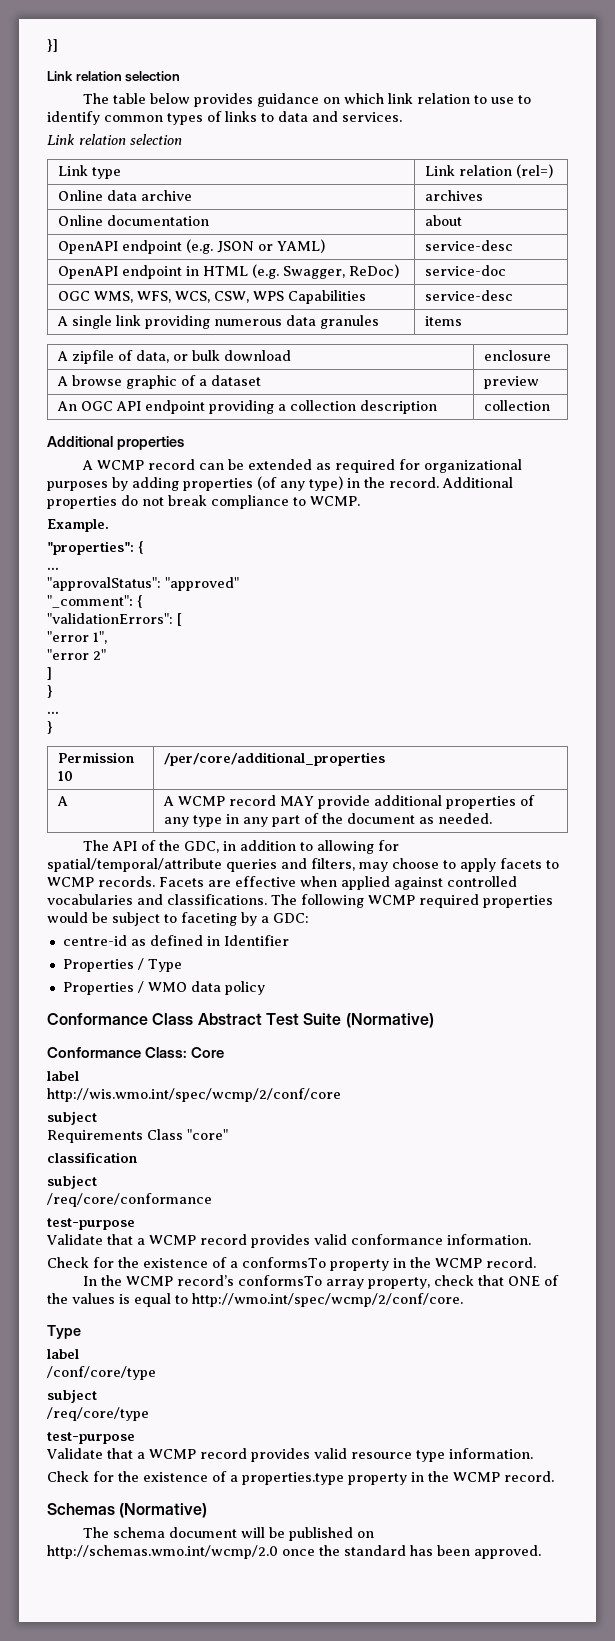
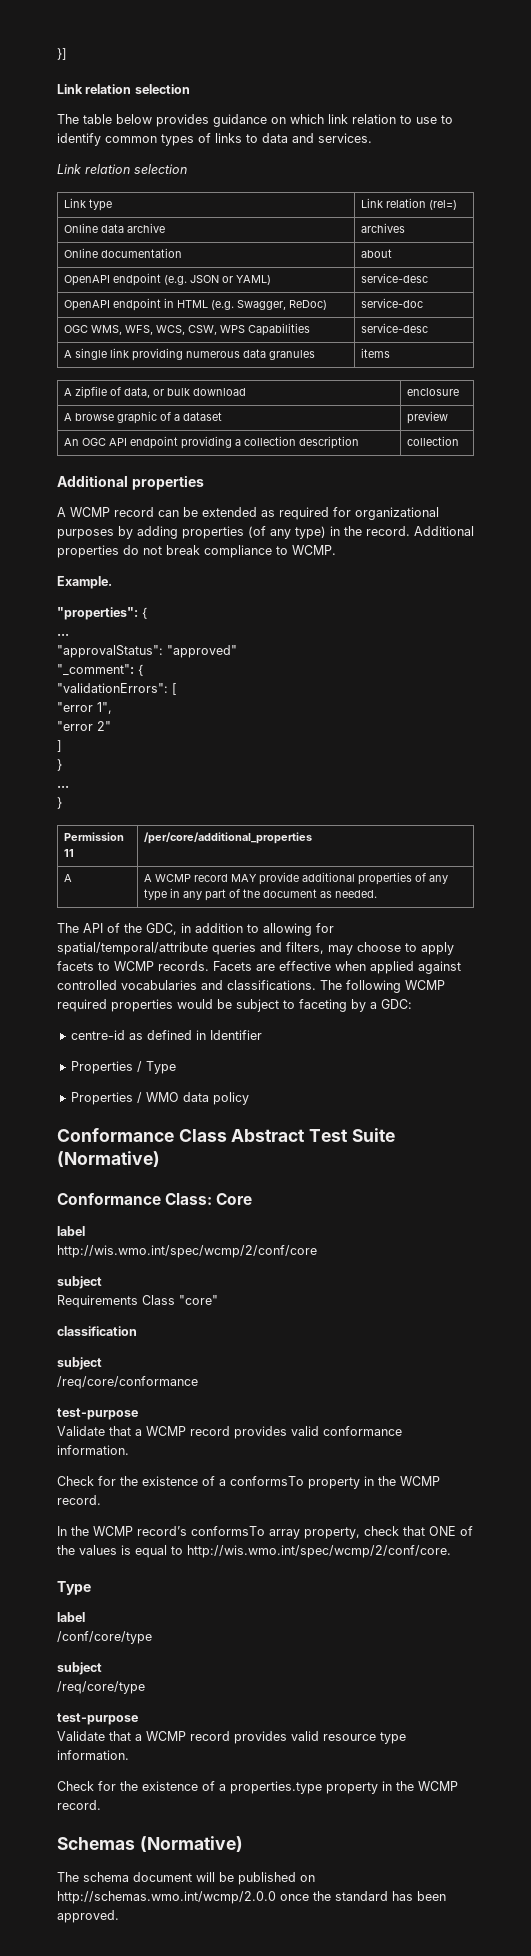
- Permission 10 | /per/core/additional_properties
+ Permission 11 | /per/core/additional_properties
- In the WCMP record’s conformsTo array property, check that ONE of the values is equal to http://wmo.int/spec/wcmp/2/conf/core.
+ In the WCMP record’s conformsTo array property, check that ONE of the values is equal to http://wis.wmo.int/spec/wcmp/2/conf/core.
- The schema document will be published on http://schemas.wmo.int/wcmp/2.0 once the standard has been approved.
+ The schema document will be published on http://schemas.wmo.int/wcmp/2.0.0 once the standard has been approved.

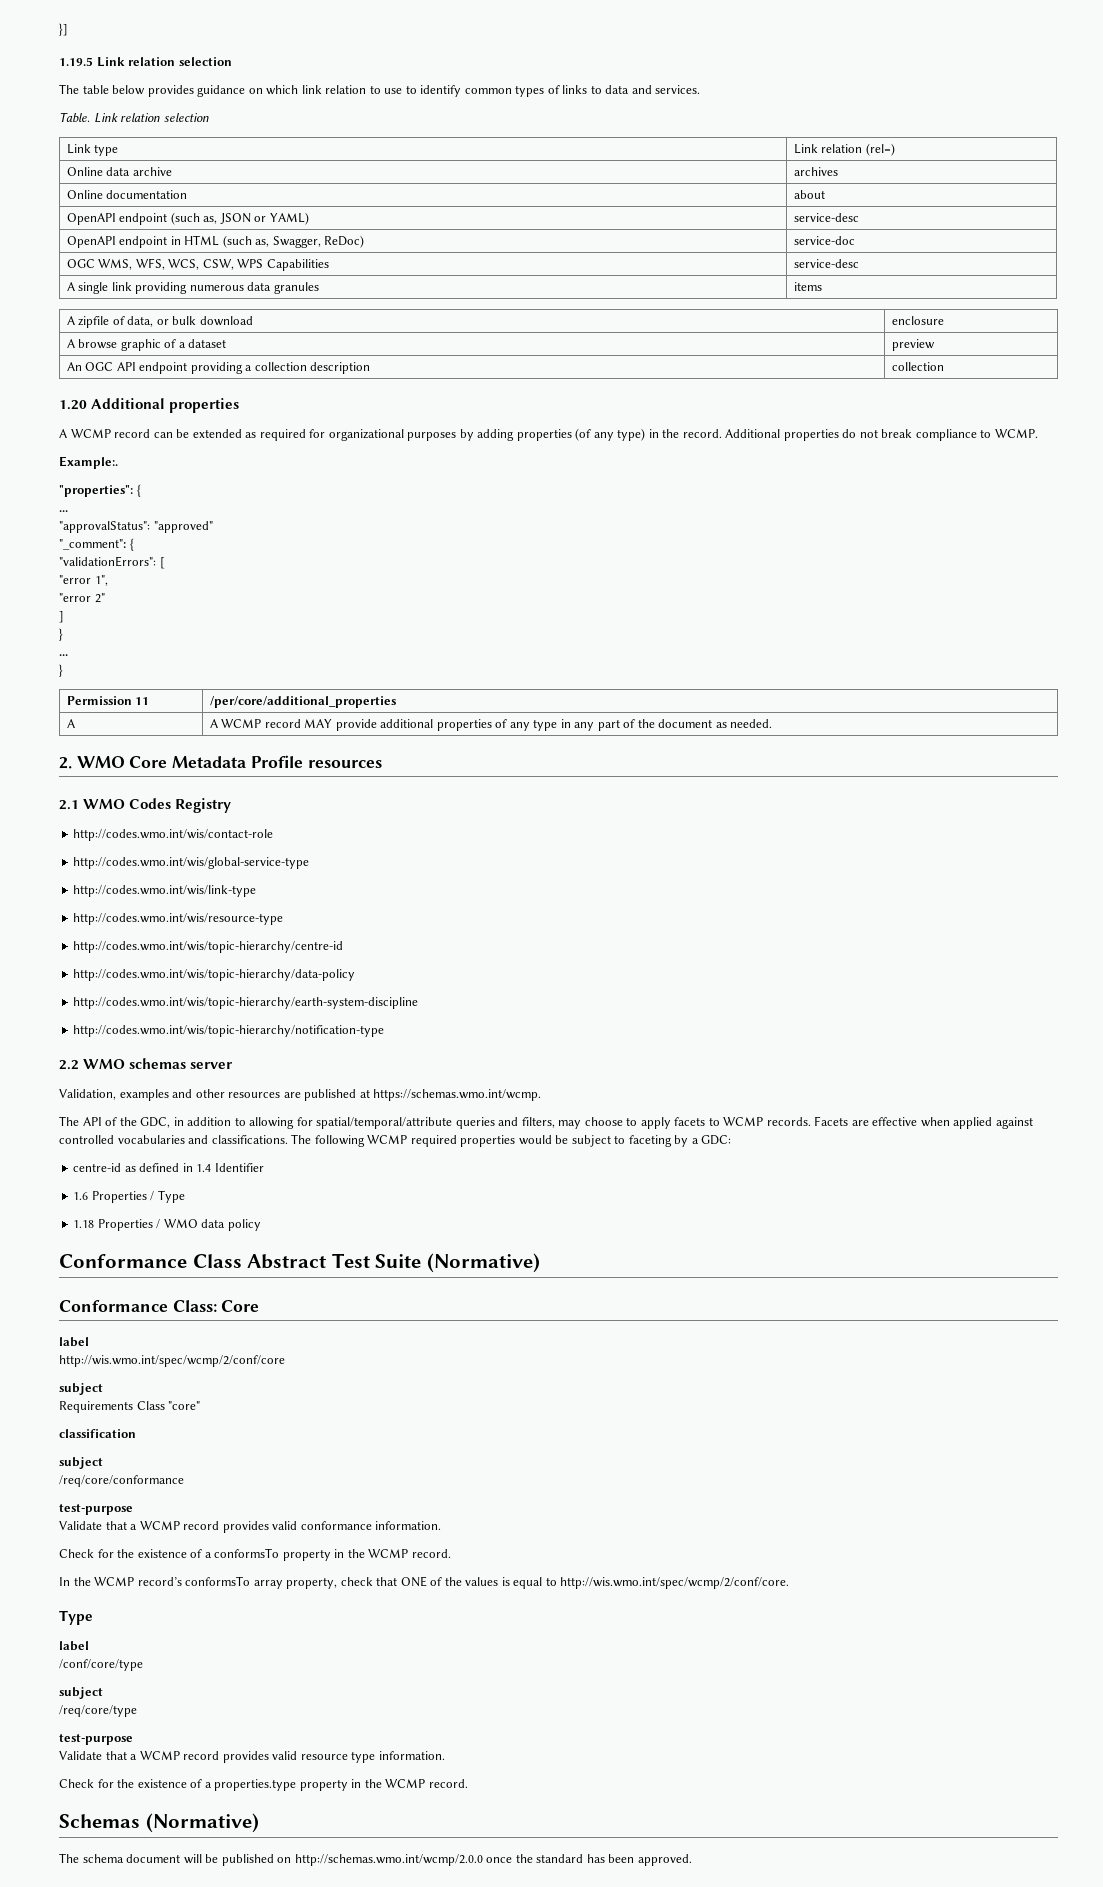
  }]
- Link relation selection
+ 1.19.5 Link relation selection
+ Table.
- OpenAPI endpoint (e.g. JSON or YAML) | service-desc
+ OpenAPI endpoint (such as, JSON or YAML) | service-desc
- OpenAPI endpoint in HTML (e.g. Swagger, ReDoc) | service-doc
+ OpenAPI endpoint in HTML (such as, Swagger, ReDoc) | service-doc
  An OGC API endpoint providing a collection description | collection
- Additional properties
+ 1.20 Additional properties
- Example.
+ Example:.
+ 2. WMO Core Metadata Profile resources
+ 2.1 WMO Codes Registry
+ http://codes.wmo.int/wis/contact-role
+ http://codes.wmo.int/wis/global-service-type
+ http://codes.wmo.int/wis/link-type
+ http://codes.wmo.int/wis/resource-type
+ http://codes.wmo.int/wis/topic-hierarchy/centre-id
+ http://codes.wmo.int/wis/topic-hierarchy/data-policy
+ http://codes.wmo.int/wis/topic-hierarchy/earth-system-discipline
+ http://codes.wmo.int/wis/topic-hierarchy/notification-type
+ 2.2 WMO schemas server
+ Validation, examples and other resources are published at https://schemas.wmo.int/wcmp.
- centre-id as defined in Identifier
+ centre-id as defined in 1.4 Identifier
- Properties / Type
+ 1.6 Properties / Type
- Properties / WMO data policy
+ 1.18 Properties / WMO data policy

